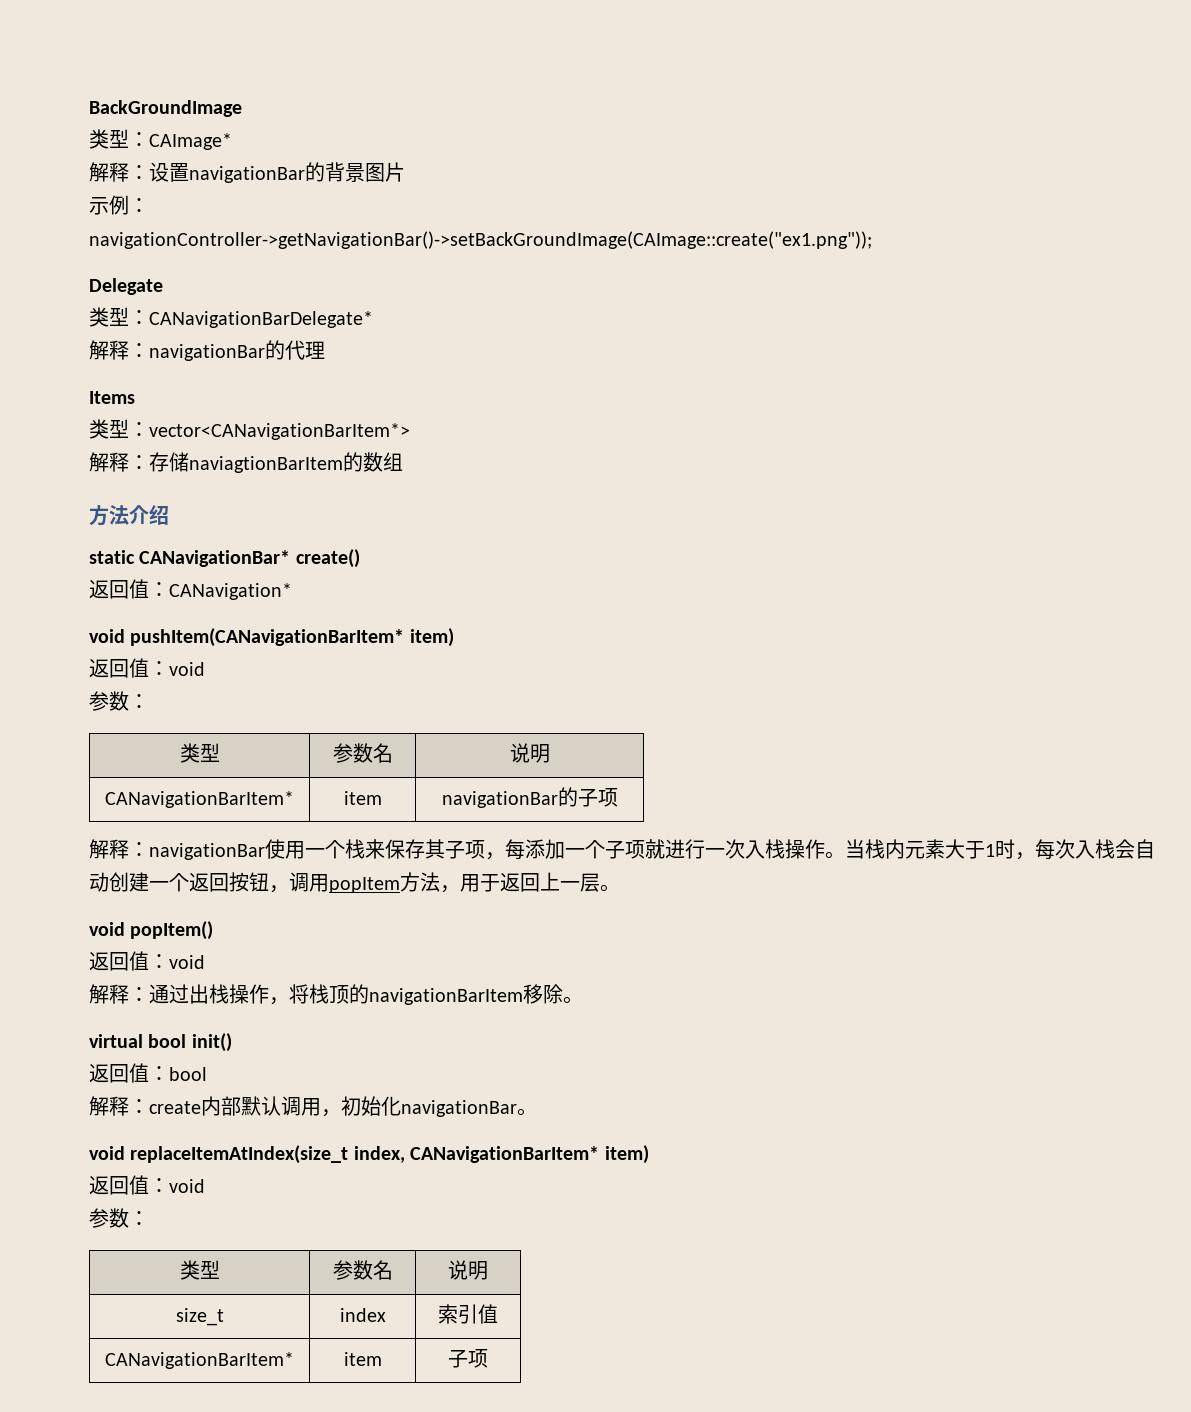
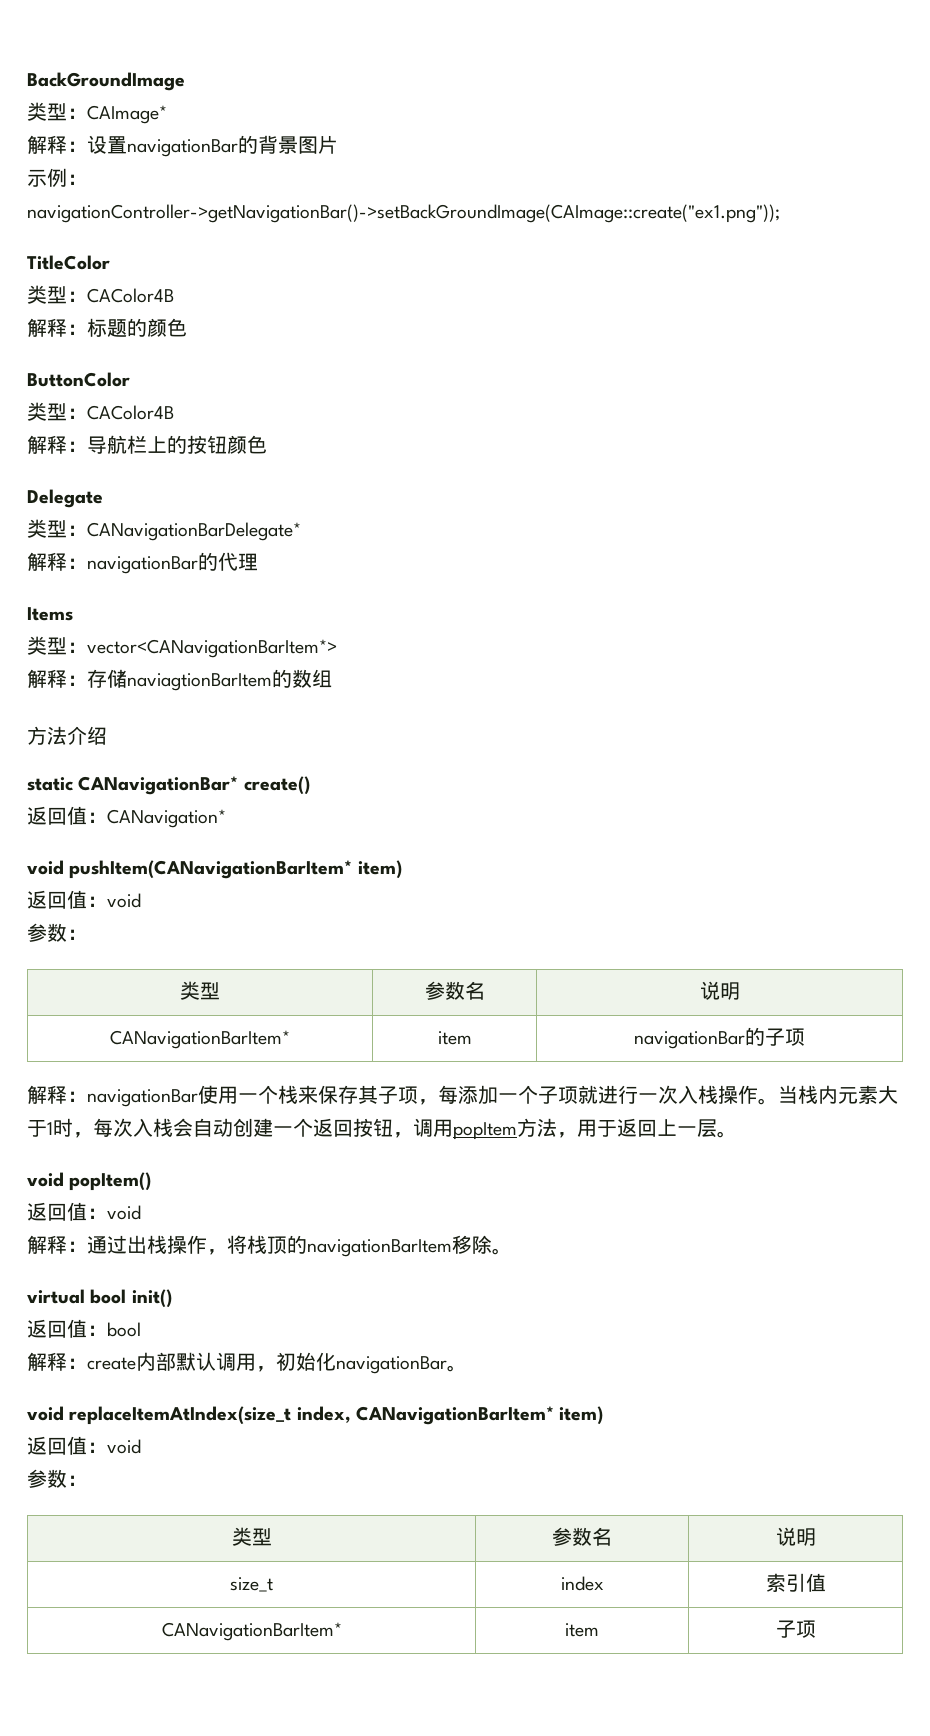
+ TitleColor
+ 类型：CAColor4B
+ 解释：标题的颜色
+ ButtonColor
+ 类型：CAColor4B
+ 解释：导航栏上的按钮颜色

